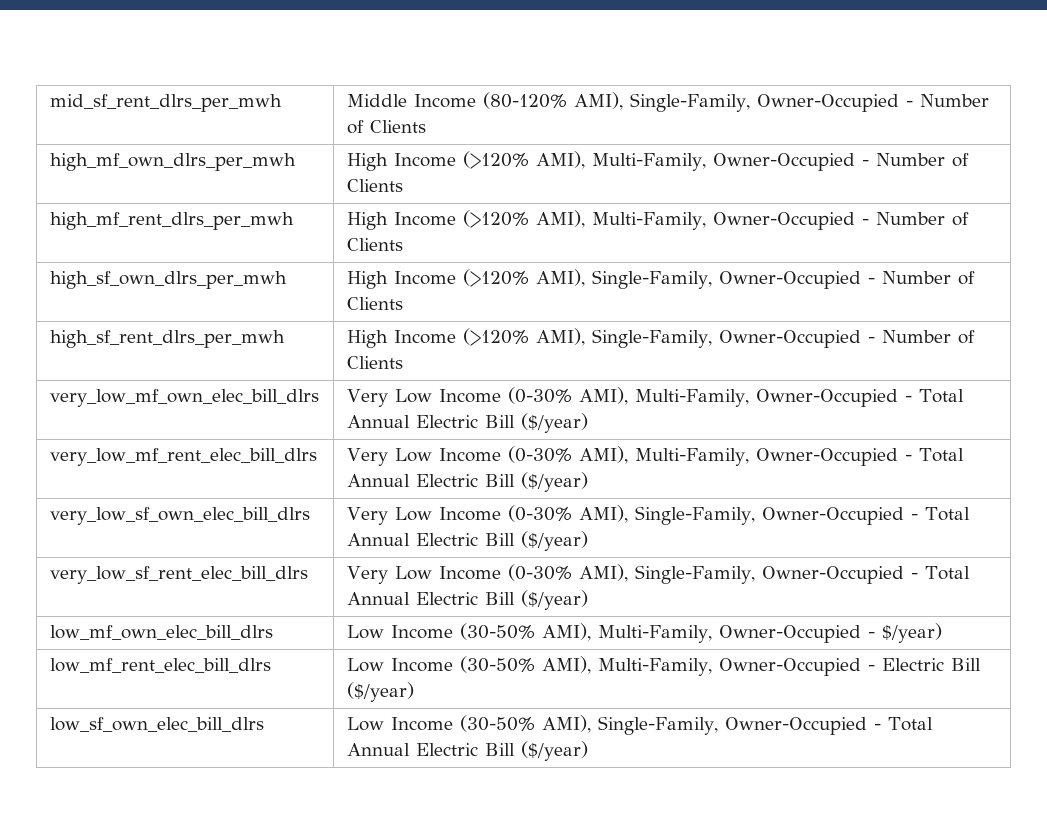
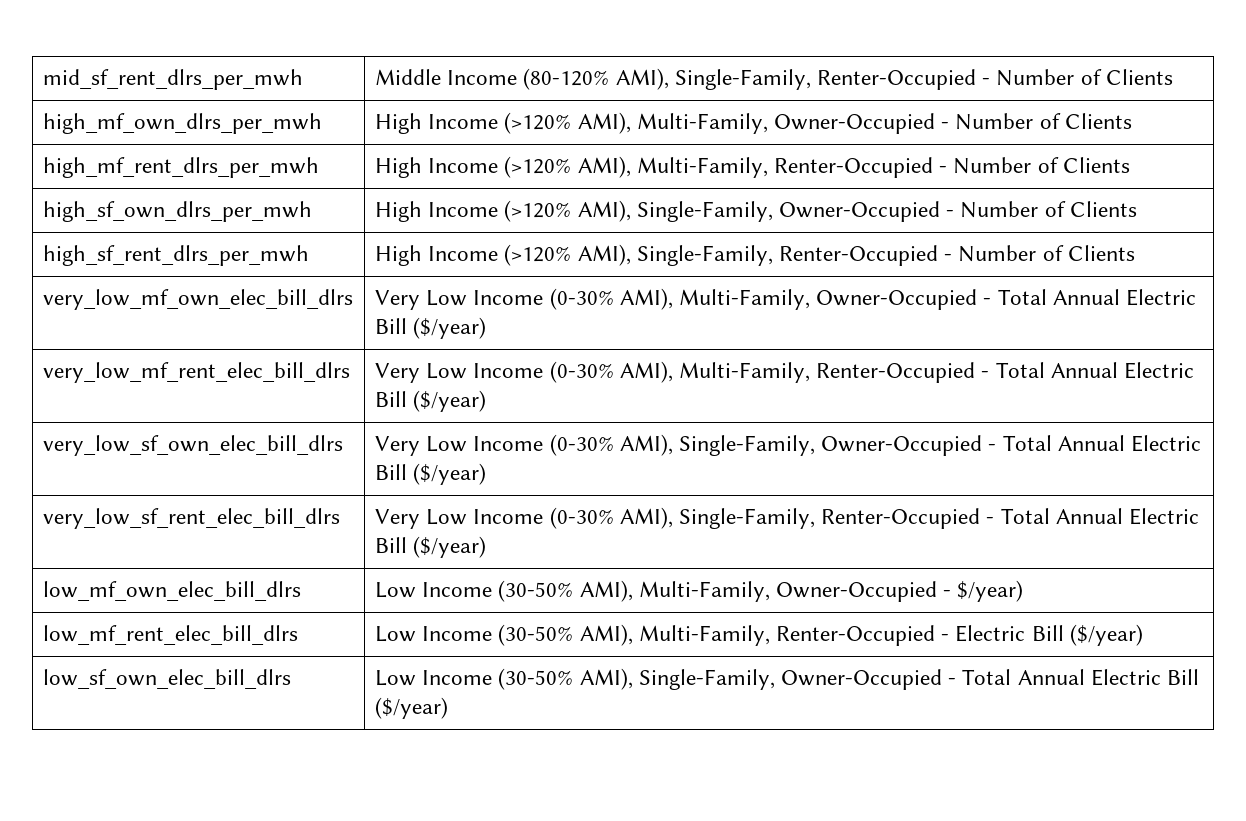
- mid_sf_rent_dlrs_per_mwh | Middle Income (80-120% AMI), Single-Family, Owner-Occupied - Number of Clients
+ mid_sf_rent_dlrs_per_mwh | Middle Income (80-120% AMI), Single-Family, Renter-Occupied - Number of Clients
- high_mf_rent_dlrs_per_mwh | High Income (>120% AMI), Multi-Family, Owner-Occupied - Number of Clients
+ high_mf_rent_dlrs_per_mwh | High Income (>120% AMI), Multi-Family, Renter-Occupied - Number of Clients
- high_sf_rent_dlrs_per_mwh | High Income (>120% AMI), Single-Family, Owner-Occupied - Number of Clients
+ high_sf_rent_dlrs_per_mwh | High Income (>120% AMI), Single-Family, Renter-Occupied - Number of Clients
- very_low_mf_rent_elec_bill_dlrs | Very Low Income (0-30% AMI), Multi-Family, Owner-Occupied - Total Annual Electric Bill ($/year)
+ very_low_mf_rent_elec_bill_dlrs | Very Low Income (0-30% AMI), Multi-Family, Renter-Occupied - Total Annual Electric Bill ($/year)
- very_low_sf_rent_elec_bill_dlrs | Very Low Income (0-30% AMI), Single-Family, Owner-Occupied - Total Annual Electric Bill ($/year)
+ very_low_sf_rent_elec_bill_dlrs | Very Low Income (0-30% AMI), Single-Family, Renter-Occupied - Total Annual Electric Bill ($/year)
- low_mf_rent_elec_bill_dlrs | Low Income (30-50% AMI), Multi-Family, Owner-Occupied - Electric Bill ($/year)
+ low_mf_rent_elec_bill_dlrs | Low Income (30-50% AMI), Multi-Family, Renter-Occupied - Electric Bill ($/year)

